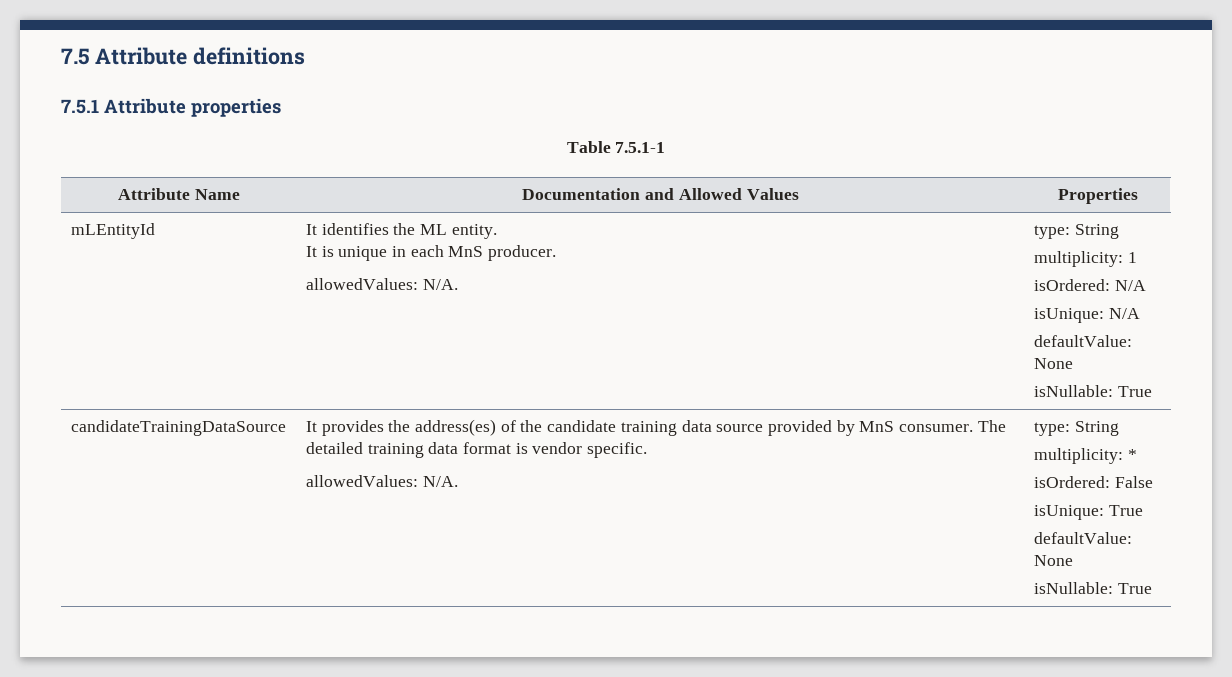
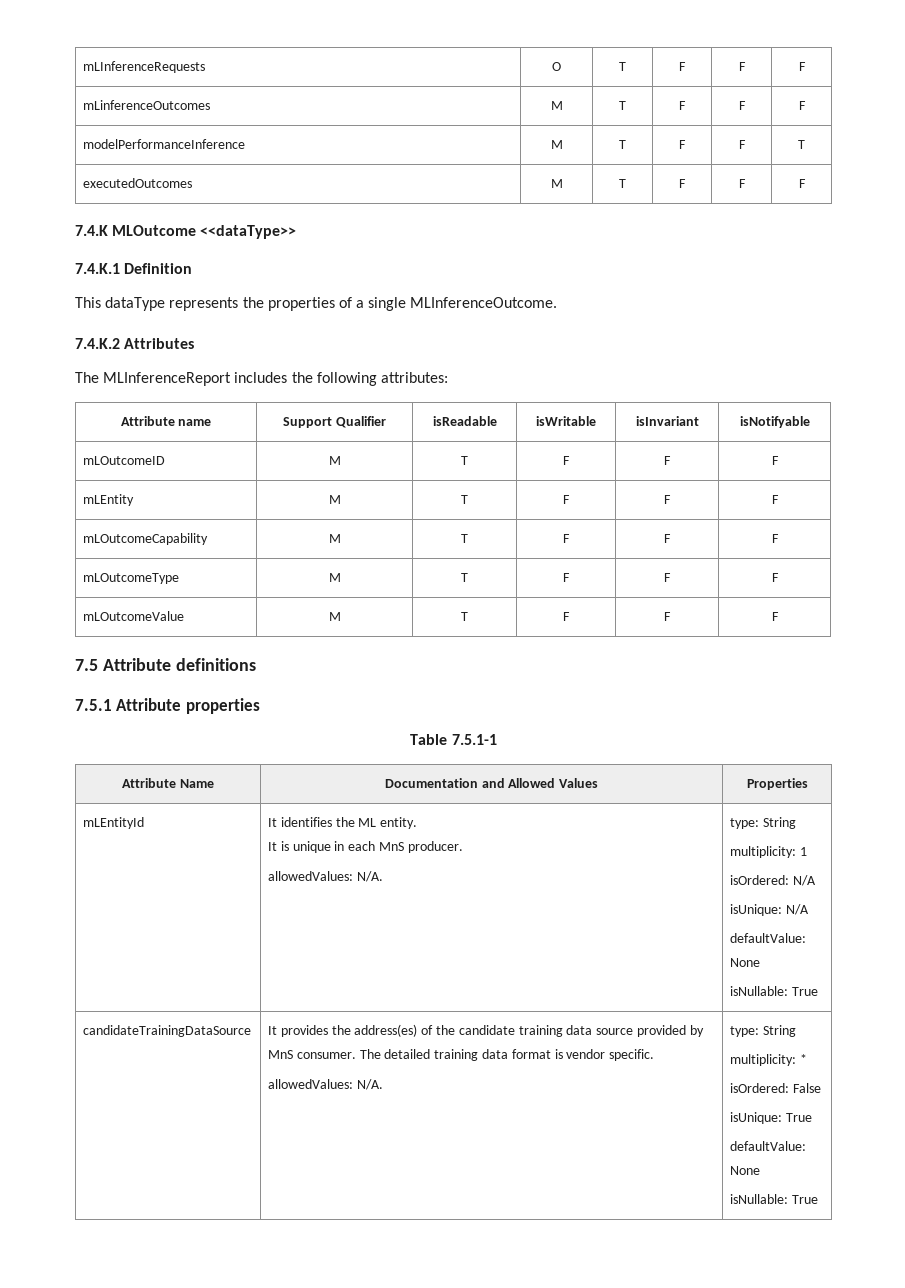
+ mLInferenceRequests | O | T | F | F | F
+ mLinferenceOutcomes | M | T | F | F | F
+ modelPerformanceInference | M | T | F | F | T
+ executedOutcomes | M | T | F | F | F
+ 7.4.K MLOutcome <<dataType>>
+ 7.4.K.1 Definition
+ This dataType represents the properties of a single MLInferenceOutcome.
+ 7.4.K.2 Attributes
+ The MLInferenceReport includes the following attributes:
+ Attribute name | Support Qualifier | isReadable | isWritable | isInvariant | isNotifyable
+ mLOutcomeID | M | T | F | F | F
+ mLEntity | M | T | F | F | F
+ mLOutcomeCapability | M | T | F | F | F
+ mLOutcomeType | M | T | F | F | F
+ mLOutcomeValue | M | T | F | F | F

